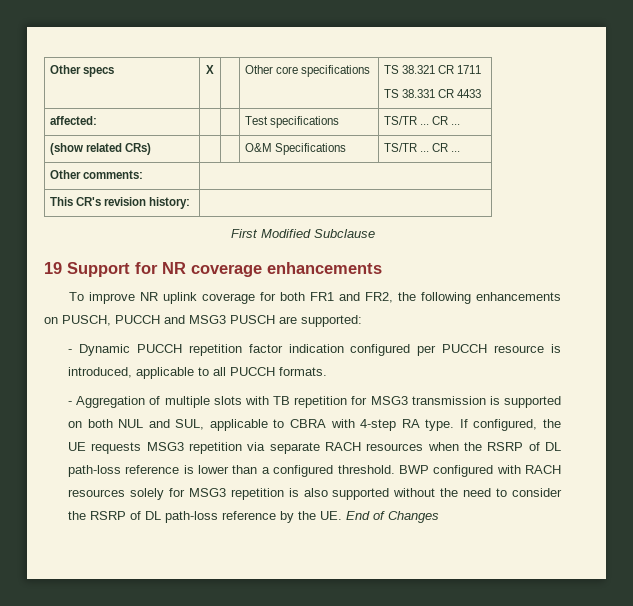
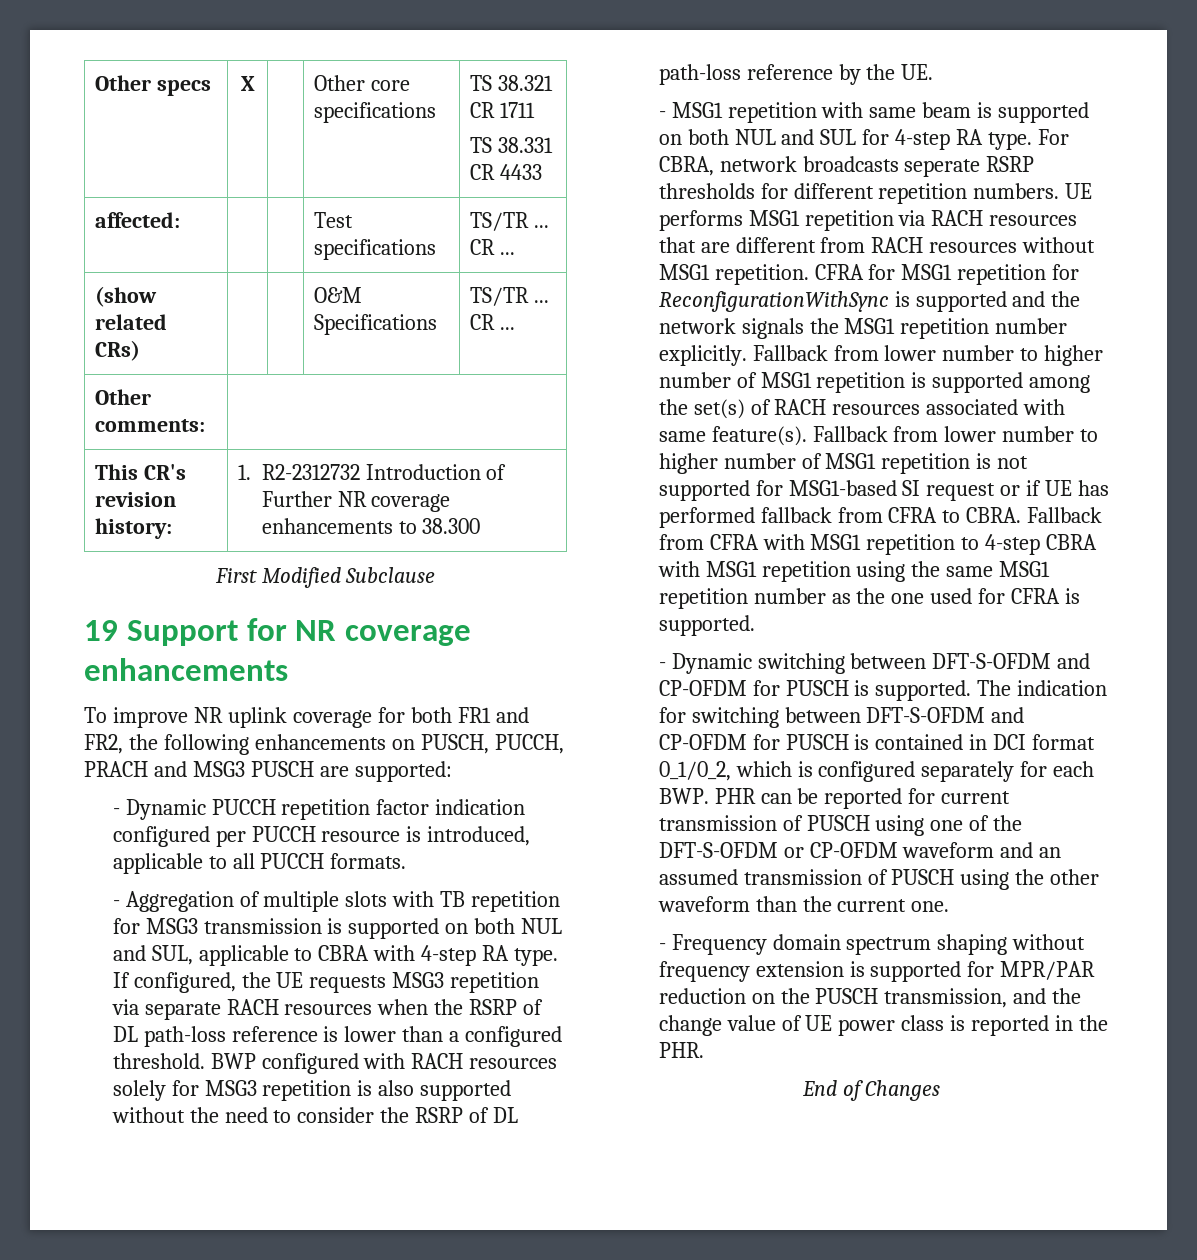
- This CR's revision history: |
+ This CR's revision history: | 1. R2-2312732 Introduction of Further NR coverage enhancements to 38.300
- To improve NR uplink coverage for both FR1 and FR2, the following enhancements on PUSCH, PUCCH and MSG3 PUSCH are supported:
+ To improve NR uplink coverage for both FR1 and FR2, the following enhancements on PUSCH, PUCCH, PRACH and MSG3 PUSCH are supported:
- BWP configured with RACH resources solely for MSG3 repetition is also supported without the need to consider the RSRP of DL path-loss reference by the UE. End of Changes
+ BWP configured with RACH resources solely for MSG3 repetition is also supported without the need to consider the RSRP of DL path-loss reference by the UE.
+ - MSG1 repetition with same beam is supported on both NUL and SUL for 4-step RA type. For CBRA, network broadcasts seperate RSRP thresholds for different repetition numbers. UE performs MSG1 repetition via RACH resources that are different from RACH resources without MSG1 repetition. CFRA for MSG1 repetition for ReconfigurationWithSync is supported and the network signals the MSG1 repetition number explicitly. Fallback from lower number to higher number of MSG1 repetition is supported among the set(s) of RACH resources associated with same feature(s). Fallback from lower number to higher number of MSG1 repetition is not supported for MSG1-based SI request or if UE has performed fallback from CFRA to CBRA. Fallback from CFRA with MSG1 repetition to 4-step CBRA with MSG1 repetition using the same MSG1 repetition number as the one used for CFRA is supported.
+ - Dynamic switching between DFT-S-OFDM and CP-OFDM for PUSCH is supported. The indication for switching between DFT-S-OFDM and CP-OFDM for PUSCH is contained in DCI format 0_1/0_2, which is configured separately for each BWP. PHR can be reported for current transmission of PUSCH using one of the DFT-S-OFDM or CP-OFDM waveform and an assumed transmission of PUSCH using the other waveform than the current one.
+ - Frequency domain spectrum shaping without frequency extension is supported for MPR/PAR reduction on the PUSCH transmission, and the change value of UE power class is reported in the PHR.
+ End of Changes

